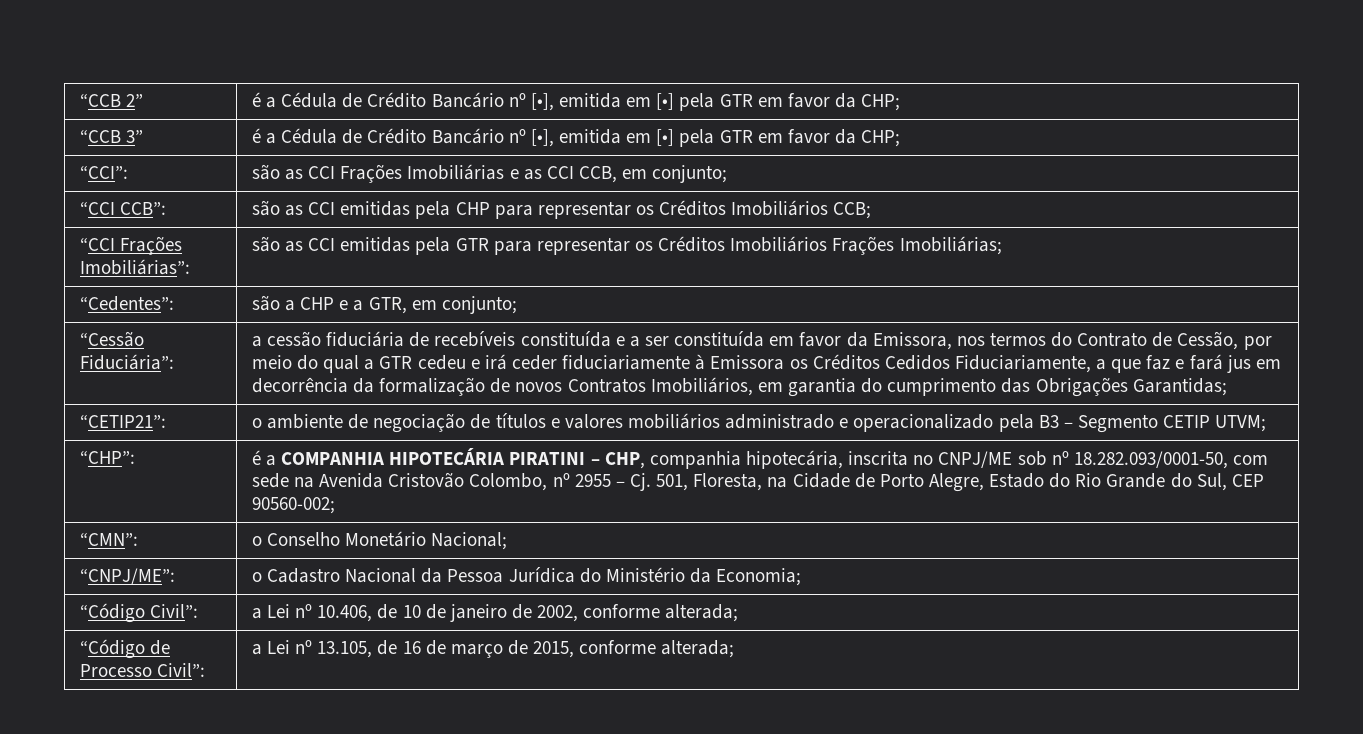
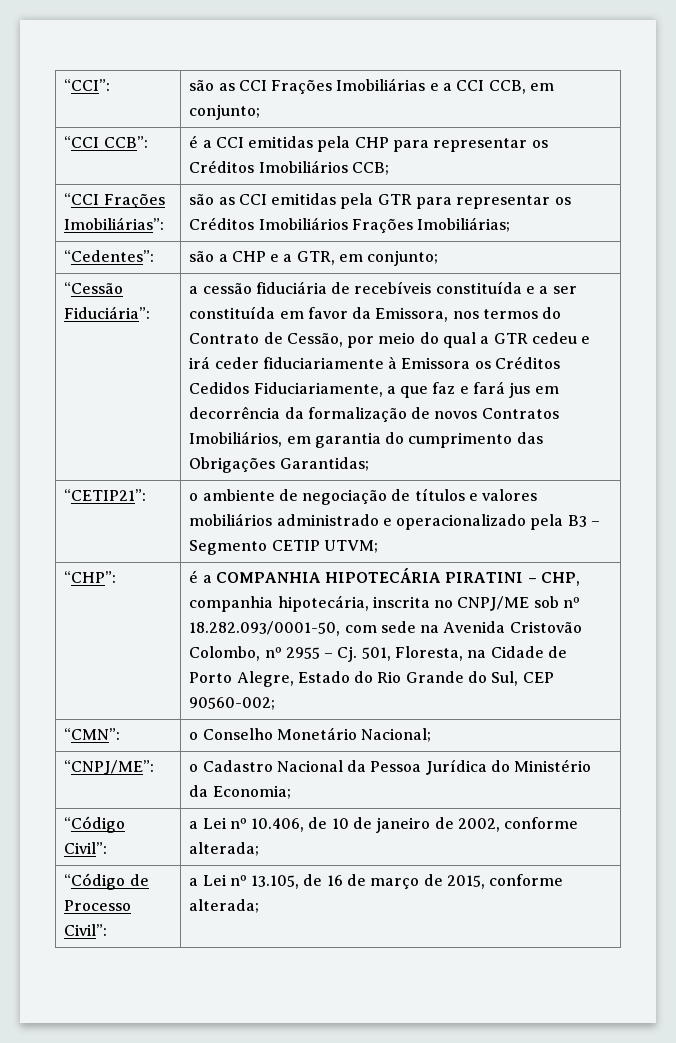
- “CCB 2” | é a Cédula de Crédito Bancário nº [•], emitida em [•] pela GTR em favor da CHP;
- “CCB 3” | é a Cédula de Crédito Bancário nº [•], emitida em [•] pela GTR em favor da CHP;
- “CCI”: | são as CCI Frações Imobiliárias e as CCI CCB, em conjunto;
+ “CCI”: | são as CCI Frações Imobiliárias e a CCI CCB, em conjunto;
- “CCI CCB”: | são as CCI emitidas pela CHP para representar os Créditos Imobiliários CCB;
+ “CCI CCB”: | é a CCI emitidas pela CHP para representar os Créditos Imobiliários CCB;

